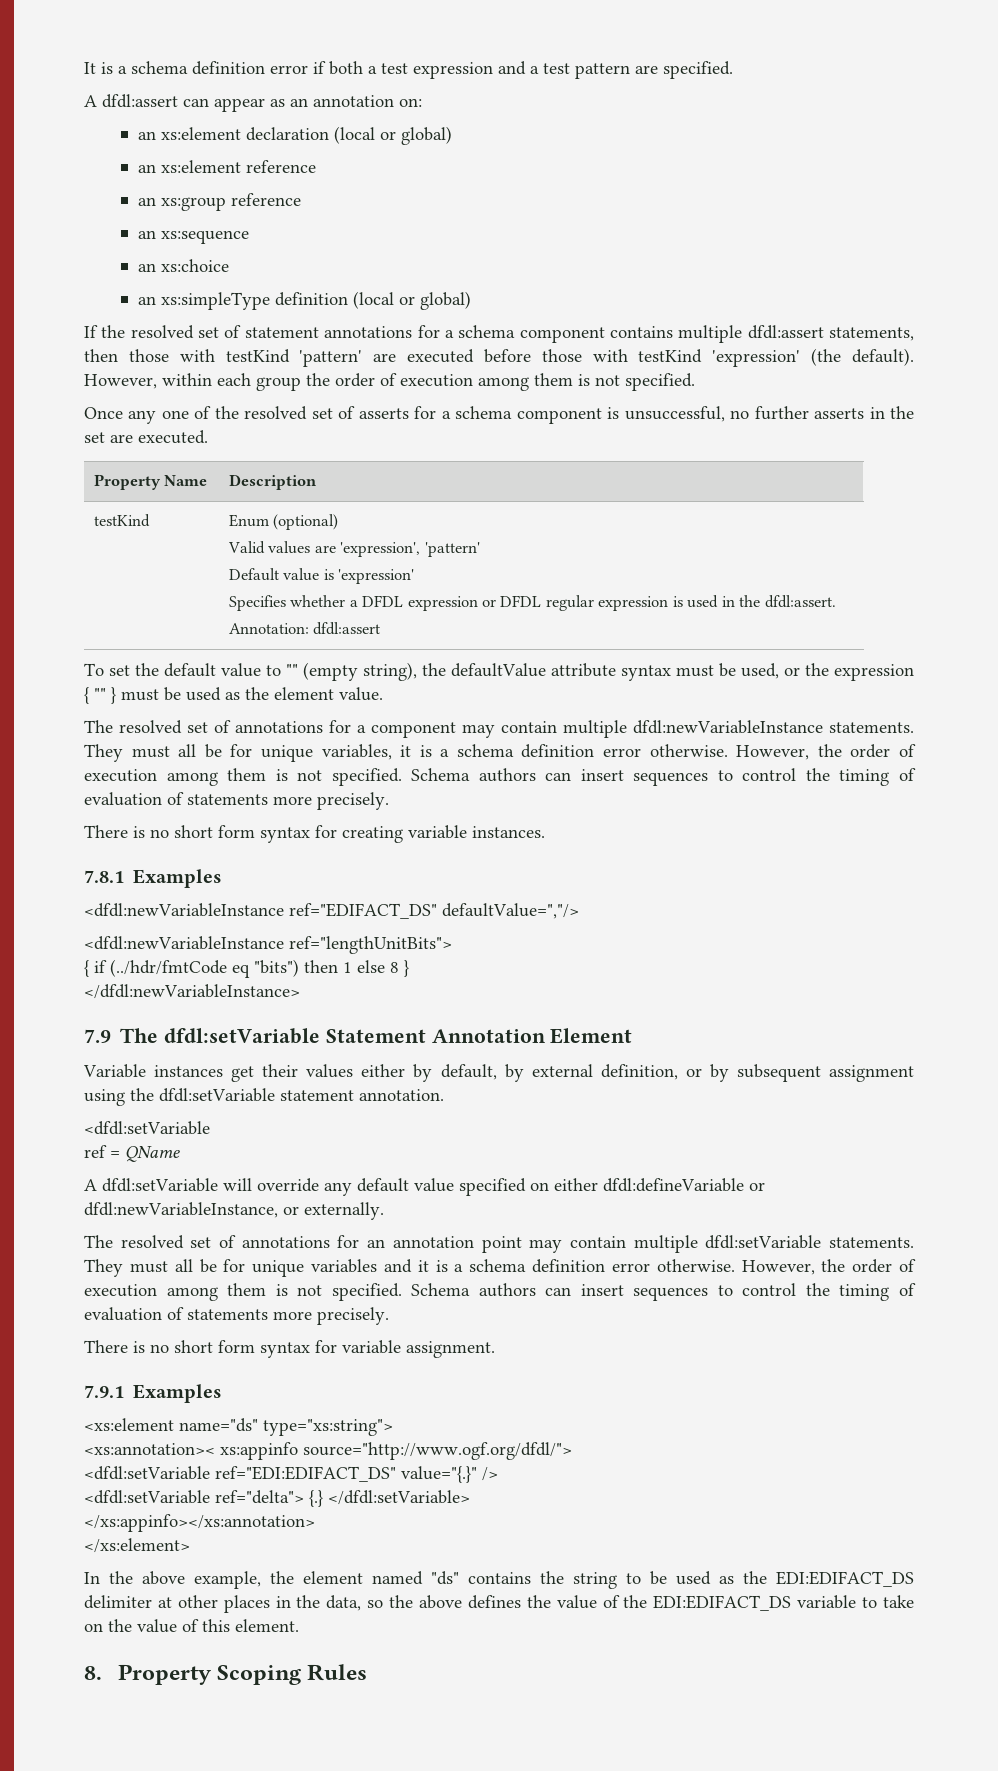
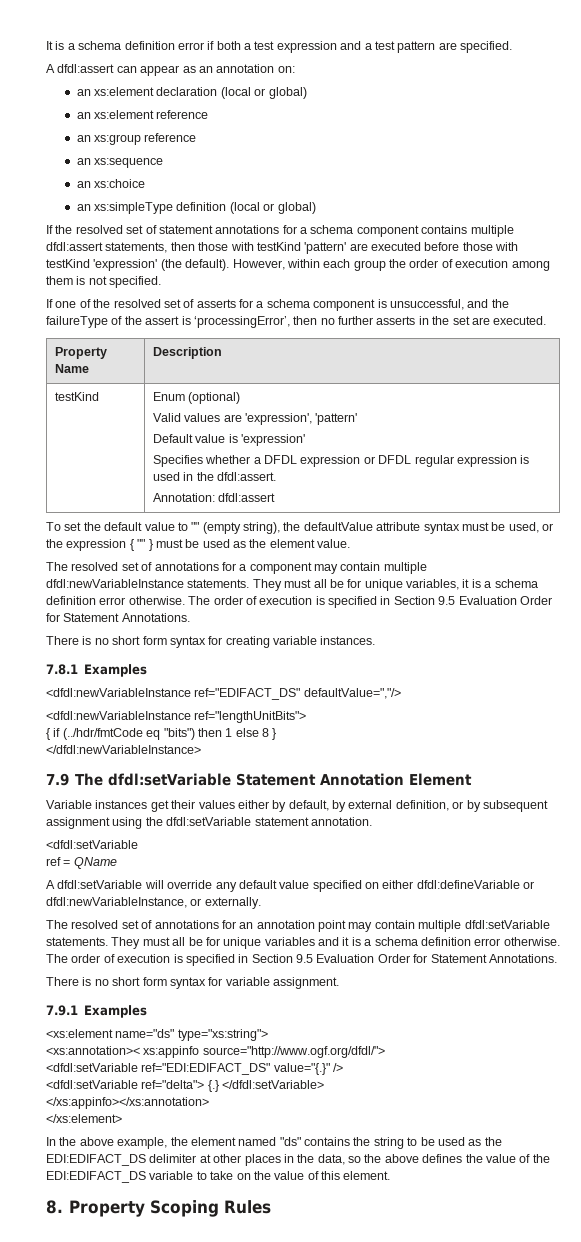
- Once any one of the resolved set of asserts for a schema component is unsuccessful, no further asserts in the set are executed.
+ If one of the resolved set of asserts for a schema component is unsuccessful, and the failureType of the assert is ‘processingError’, then no further asserts in the set are executed.
- They must all be for unique variables, it is a schema definition error otherwise. However, the order of execution among them is not specified. Schema authors can insert sequences to control the timing of evaluation of statements more precisely.
+ They must all be for unique variables, it is a schema definition error otherwise. The order of execution is specified in Section 9.5 Evaluation Order for Statement Annotations.
- They must all be for unique variables and it is a schema definition error otherwise. However, the order of execution among them is not specified. Schema authors can insert sequences to control the timing of evaluation of statements more precisely.
+ They must all be for unique variables and it is a schema definition error otherwise. The order of execution is specified in Section 9.5 Evaluation Order for Statement Annotations.

